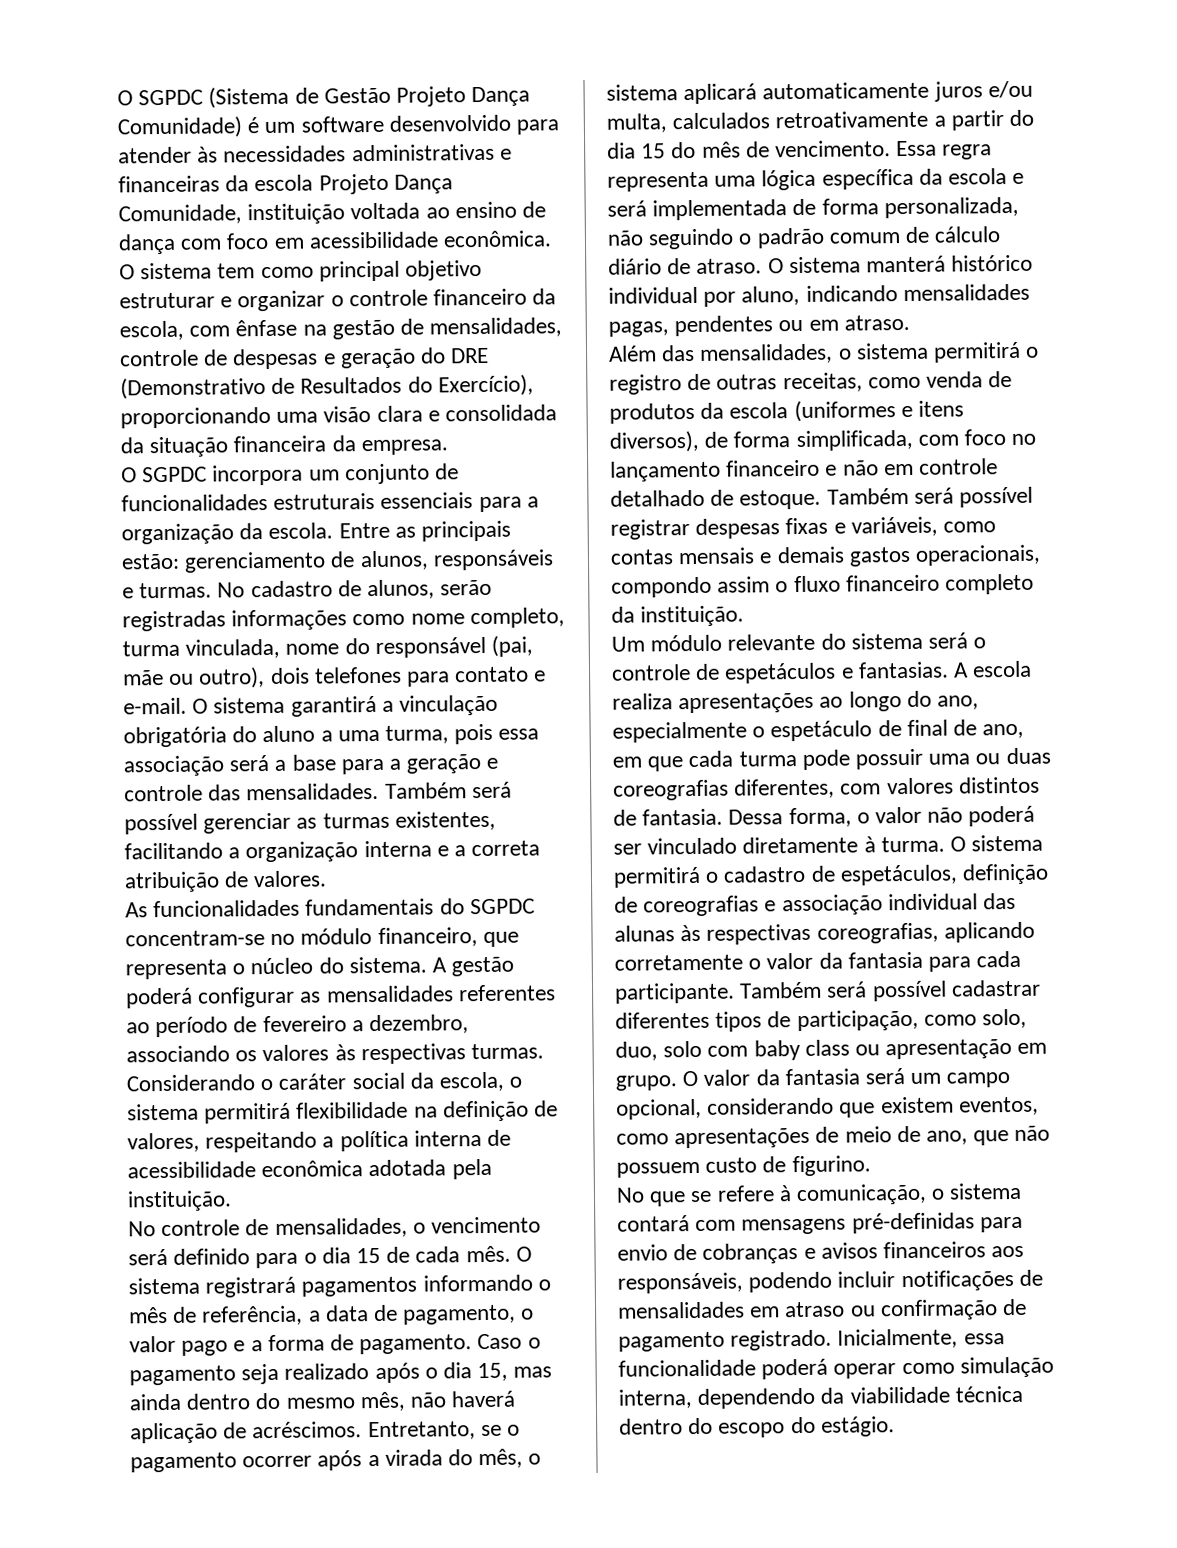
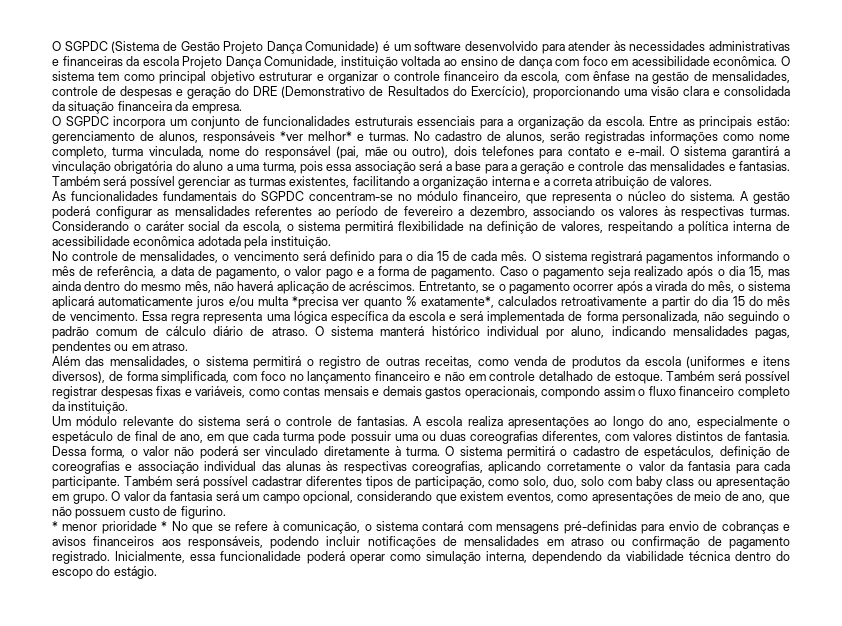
- Entre as principais estão: gerenciamento de alunos, responsáveis e turmas.
+ Entre as principais estão: gerenciamento de alunos, responsáveis *ver melhor* e turmas.
- O sistema garantirá a vinculação obrigatória do aluno a uma turma, pois essa associação será a base para a geração e controle das mensalidades.
+ O sistema garantirá a vinculação obrigatória do aluno a uma turma, pois essa associação será a base para a geração e controle das mensalidades e fantasias.
- Entretanto, se o pagamento ocorrer após a virada do mês, o sistema aplicará automaticamente juros e/ou multa, calculados retroativamente a partir do dia 15 do mês de vencimento.
+ Entretanto, se o pagamento ocorrer após a virada do mês, o sistema aplicará automaticamente juros e/ou multa *precisa ver quanto % exatamente*, calculados retroativamente a partir do dia 15 do mês de vencimento.
- Um módulo relevante do sistema será o controle de espetáculos e fantasias.
+ Um módulo relevante do sistema será o controle de fantasias.
- No que se refere à comunicação, o sistema contará com mensagens pré-definidas para envio de cobranças e avisos financeiros aos responsáveis, podendo incluir notificações de mensalidades em atraso ou confirmação de pagamento registrado.
+ * menor prioridade * No que se refere à comunicação, o sistema contará com mensagens pré-definidas para envio de cobranças e avisos financeiros aos responsáveis, podendo incluir notificações de mensalidades em atraso ou confirmação de pagamento registrado.

